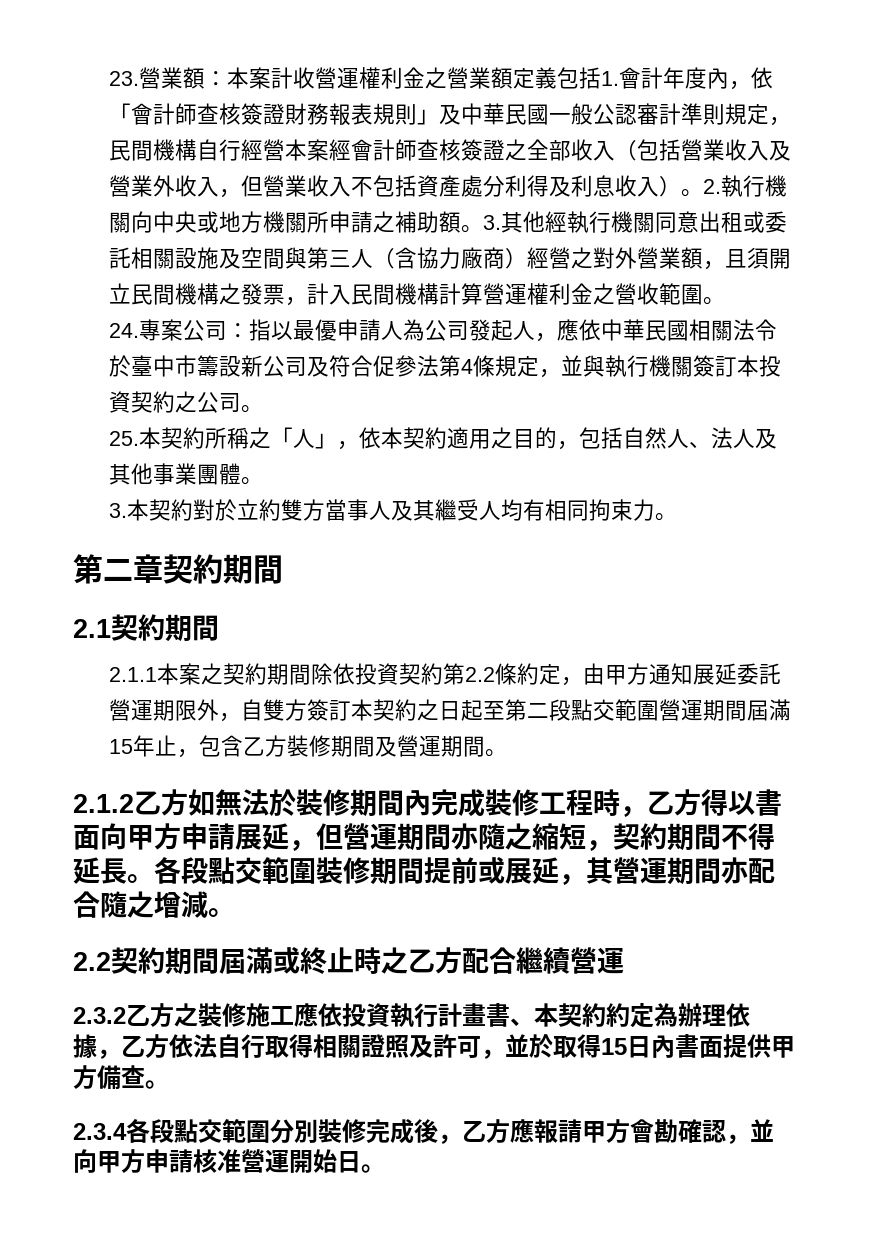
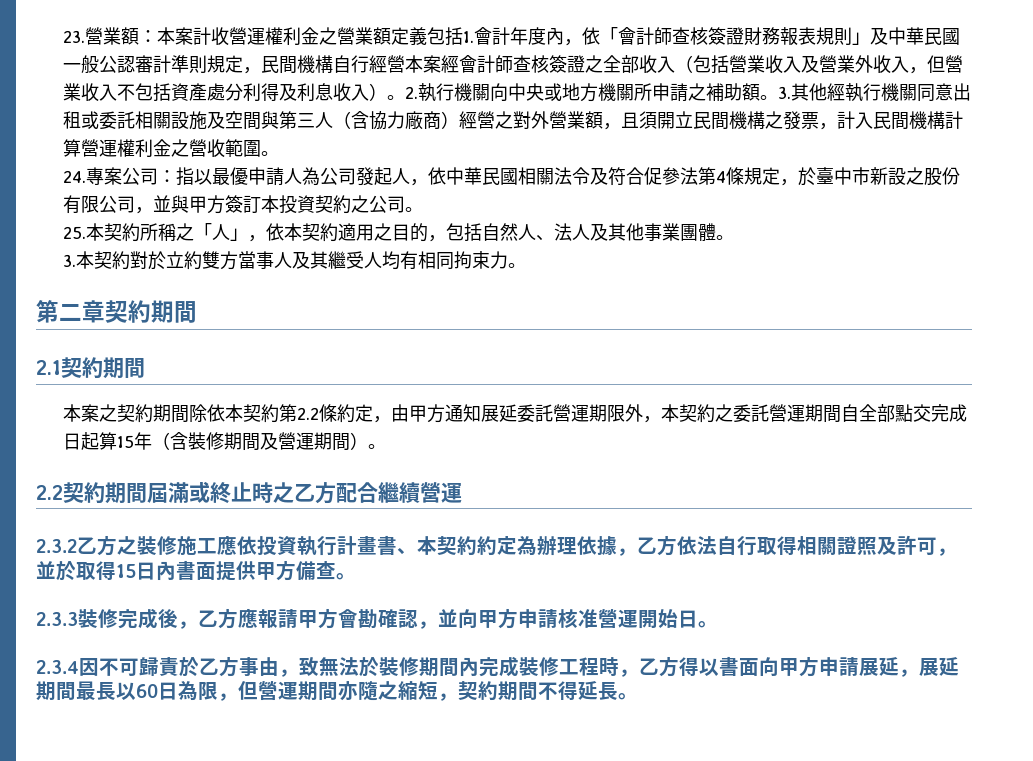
- 24.專案公司：指以最優申請人為公司發起人，應依中華民國相關法令於臺中市籌設新公司及符合促參法第4條規定，並與執行機關簽訂本投資契約之公司。
+ 24.專案公司：指以最優申請人為公司發起人，依中華民國相關法令及符合促參法第4條規定，於臺中市新設之股份有限公司，並與甲方簽訂本投資契約之公司。
- 2.1.1本案之契約期間除依投資契約第2.2條約定，由甲方通知展延委託營運期限外，自雙方簽訂本契約之日起至第二段點交範圍營運期間屆滿15年止，包含乙方裝修期間及營運期間。
- 2.1.2乙方如無法於裝修期間內完成裝修工程時，乙方得以書面向甲方申請展延，但營運期間亦隨之縮短，契約期間不得延長。各段點交範圍裝修期間提前或展延，其營運期間亦配合隨之增減。
+ 本案之契約期間除依本契約第2.2條約定，由甲方通知展延委託營運期限外，本契約之委託營運期間自全部點交完成日起算15年（含裝修期間及營運期間）。
- 2.3.4各段點交範圍分別裝修完成後，乙方應報請甲方會勘確認，並向甲方申請核准營運開始日。
+ 2.3.3裝修完成後，乙方應報請甲方會勘確認，並向甲方申請核准營運開始日。
+ 2.3.4因不可歸責於乙方事由，致無法於裝修期間內完成裝修工程時，乙方得以書面向甲方申請展延，展延期間最長以60日為限，但營運期間亦隨之縮短，契約期間不得延長。

